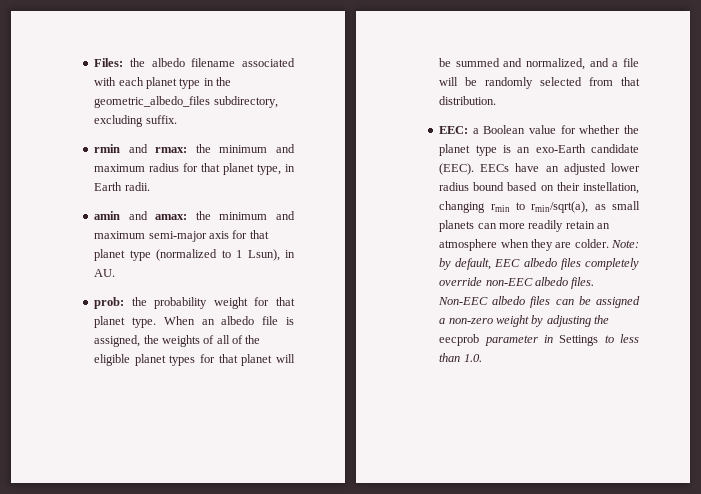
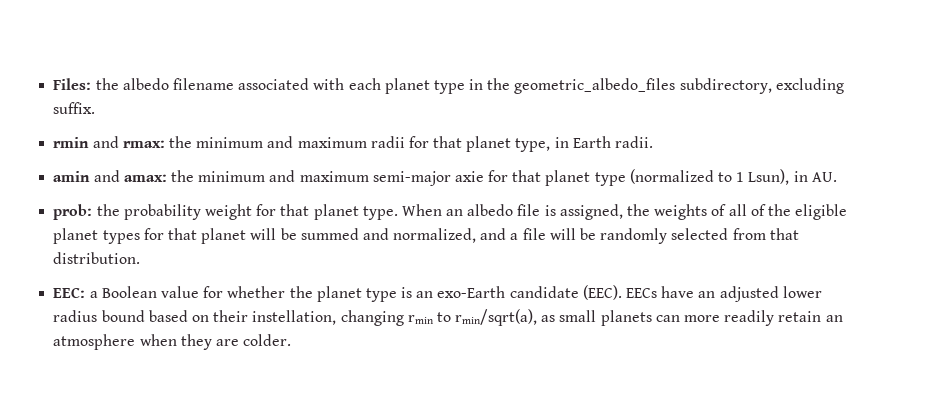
- rmin and rmax: the minimum and maximum radius for that planet type, in Earth radii.
+ rmin and rmax: the minimum and maximum radii for that planet type, in Earth radii.
- amin and amax: the minimum and maximum semi-major axis for that planet type (normalized to 1 Lsun), in AU.
+ amin and amax: the minimum and maximum semi-major axie for that planet type (normalized to 1 Lsun), in AU.
- Note: by default, EEC albedo files completely override non-EEC albedo files. Non-EEC albedo files can be assigned a non-zero weight by adjusting the eecprob parameter in Settings to less than 1.0.

